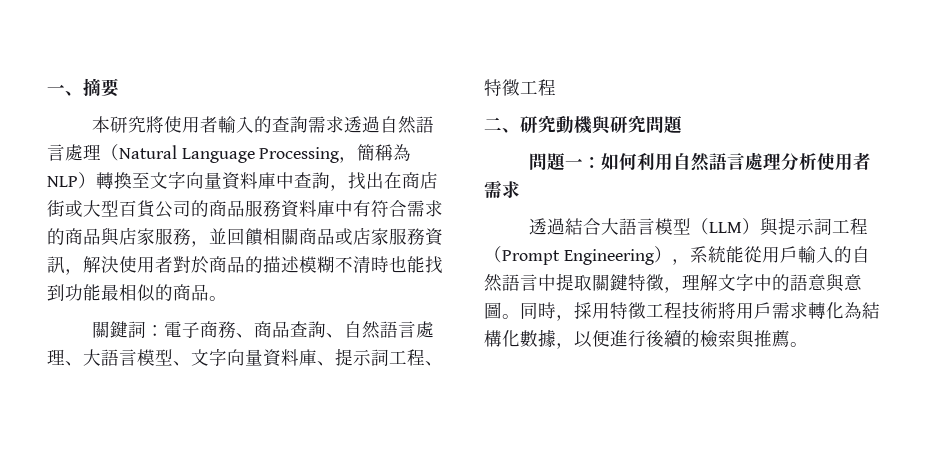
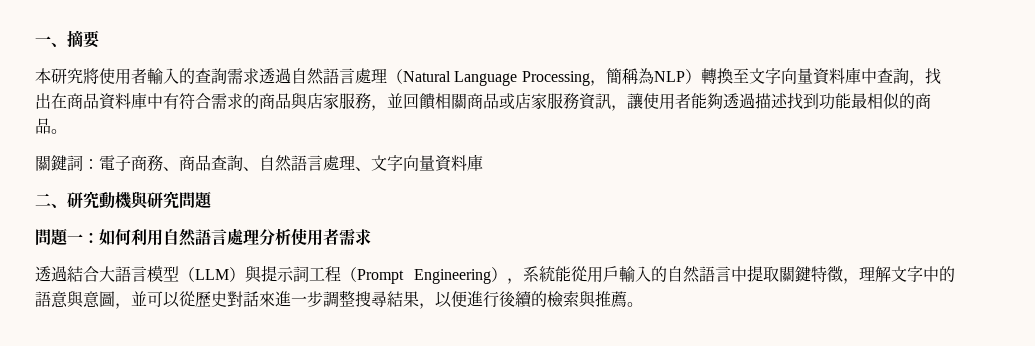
- 本研究將使用者輸入的查詢需求透過自然語言處理（Natural Language Processing，簡稱為NLP）轉換至文字向量資料庫中查詢，找出在商店街或大型百貨公司的商品服務資料庫中有符合需求的商品與店家服務，並回饋相關商品或店家服務資訊，解決使用者對於商品的描述模糊不清時也能找到功能最相似的商品。
+ 本研究將使用者輸入的查詢需求透過自然語言處理（Natural Language Processing，簡稱為NLP）轉換至文字向量資料庫中查詢，找出在商品資料庫中有符合需求的商品與店家服務，並回饋相關商品或店家服務資訊，讓使用者能夠透過描述找到功能最相似的商品。
- 關鍵詞：電子商務、商品查詢、自然語言處理、大語言模型、文字向量資料庫、提示詞工程、特徵工程
+ 關鍵詞：電子商務、商品查詢、自然語言處理、文字向量資料庫
- 透過結合大語言模型（LLM）與提示詞工程（Prompt Engineering），系統能從用戶輸入的自然語言中提取關鍵特徵，理解文字中的語意與意圖。同時，採用特徵工程技術將用戶需求轉化為結構化數據，以便進行後續的檢索與推薦。
+ 透過結合大語言模型（LLM）與提示詞工程（Prompt Engineering），系統能從用戶輸入的自然語言中提取關鍵特徵，理解文字中的語意與意圖，並可以從歷史對話來進一步調整搜尋結果，以便進行後續的檢索與推薦。

